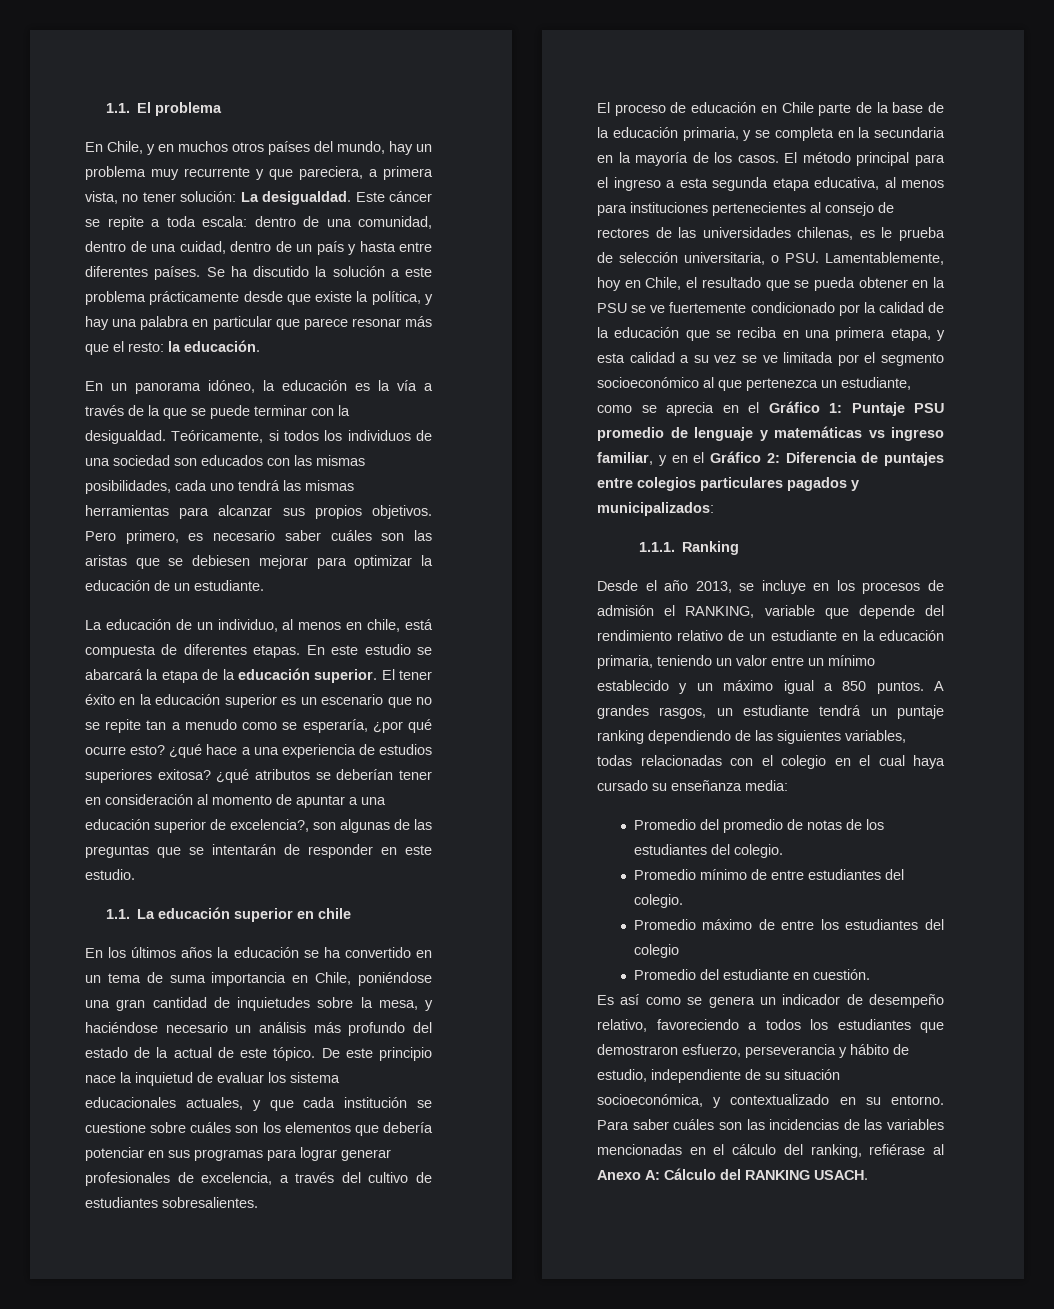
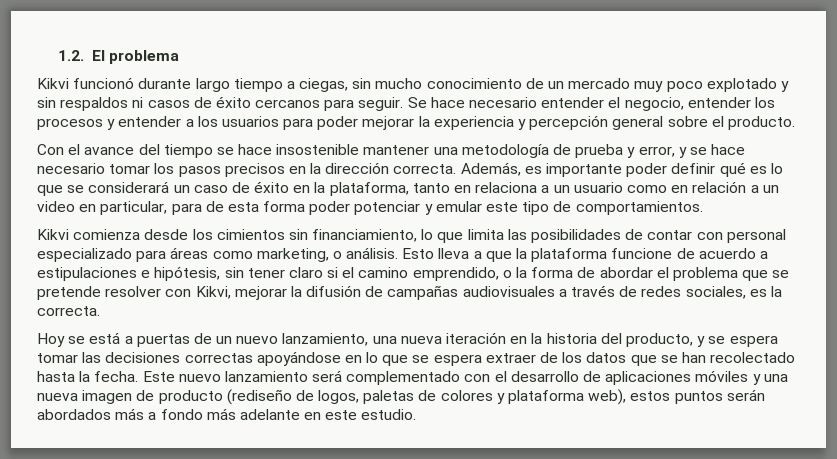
- 1.1. El problema
+ 1.2. El problema
- En Chile, y en muchos otros países del mundo, hay un problema muy recurrente y que pareciera, a primera vista, no tener solución: La desigualdad. Este cáncer se repite a toda escala: dentro de una comunidad, dentro de una cuidad, dentro de un país y hasta entre diferentes países. Se ha discutido la solución a este problema prácticamente desde que existe la política, y hay una palabra en particular que parece resonar más que el resto: la educación.
- En un panorama idóneo, la educación es la vía a través de la que se puede terminar con la desigualdad. Teóricamente, si todos los individuos de una sociedad son educados con las mismas posibilidades, cada uno tendrá las mismas herramientas para alcanzar sus propios objetivos. Pero primero, es necesario saber cuáles son las aristas que se debiesen mejorar para optimizar la educación de un estudiante.
- La educación de un individuo, al menos en chile, está compuesta de diferentes etapas. En este estudio se abarcará la etapa de la educación superior. El tener éxito en la educación superior es un escenario que no se repite tan a menudo como se esperaría, ¿por qué ocurre esto? ¿qué hace a una experiencia de estudios superiores exitosa? ¿qué atributos se deberían tener en consideración al momento de apuntar a una educación superior de excelencia?, son algunas de las preguntas que se intentarán de responder en este estudio.
- 1.1. La educación superior en chile
- En los últimos años la educación se ha convertido en un tema de suma importancia en Chile, poniéndose una gran cantidad de inquietudes sobre la mesa, y haciéndose necesario un análisis más profundo del estado de la actual de este tópico. De este principio nace la inquietud de evaluar los sistema educacionales actuales, y que cada institución se cuestione sobre cuáles son los elementos que debería potenciar en sus programas para lograr generar profesionales de excelencia, a través del cultivo de estudiantes sobresalientes.
- El proceso de educación en Chile parte de la base de la educación primaria, y se completa en la secundaria en la mayoría de los casos. El método principal para el ingreso a esta segunda etapa educativa, al menos para instituciones pertenecientes al consejo de rectores de las universidades chilenas, es le prueba de selección universitaria, o PSU. Lamentablemente, hoy en Chile, el resultado que se pueda obtener en la PSU se ve fuertemente condicionado por la calidad de la educación que se reciba en una primera etapa, y esta calidad a su vez se ve limitada por el segmento socioeconómico al que pertenezca un estudiante, como se aprecia en el Gráfico 1: Puntaje PSU promedio de lenguaje y matemáticas vs ingreso familiar, y en el Gráfico 2: Diferencia de puntajes entre colegios particulares pagados y municipalizados:
- 1.1.1. Ranking
- Desde el año 2013, se incluye en los procesos de admisión el RANKING, variable que depende del rendimiento relativo de un estudiante en la educación primaria, teniendo un valor entre un mínimo establecido y un máximo igual a 850 puntos. A grandes rasgos, un estudiante tendrá un puntaje ranking dependiendo de las siguientes variables, todas relacionadas con el colegio en el cual haya cursado su enseñanza media:
- Promedio del promedio de notas de los estudiantes del colegio.
- Promedio mínimo de entre estudiantes del colegio.
- Promedio máximo de entre los estudiantes del colegio
- Promedio del estudiante en cuestión.
- Es así como se genera un indicador de desempeño relativo, favoreciendo a todos los estudiantes que demostraron esfuerzo, perseverancia y hábito de estudio, independiente de su situación socioeconómica, y contextualizado en su entorno. Para saber cuáles son las incidencias de las variables mencionadas en el cálculo del ranking, refiérase al Anexo A: Cálculo del RANKING USACH.
+ Kikvi funcionó durante largo tiempo a ciegas, sin mucho conocimiento de un mercado muy poco explotado y sin respaldos ni casos de éxito cercanos para seguir. Se hace necesario entender el negocio, entender los procesos y entender a los usuarios para poder mejorar la experiencia y percepción general sobre el producto.
+ Con el avance del tiempo se hace insostenible mantener una metodología de prueba y error, y se hace necesario tomar los pasos precisos en la dirección correcta. Además, es importante poder definir qué es lo que se considerará un caso de éxito en la plataforma, tanto en relaciona a un usuario como en relación a un video en particular, para de esta forma poder potenciar y emular este tipo de comportamientos.
+ Kikvi comienza desde los cimientos sin financiamiento, lo que limita las posibilidades de contar con personal especializado para áreas como marketing, o análisis. Esto lleva a que la plataforma funcione de acuerdo a estipulaciones e hipótesis, sin tener claro si el camino emprendido, o la forma de abordar el problema que se pretende resolver con Kikvi, mejorar la difusión de campañas audiovisuales a través de redes sociales, es la correcta.
+ Hoy se está a puertas de un nuevo lanzamiento, una nueva iteración en la historia del producto, y se espera tomar las decisiones correctas apoyándose en lo que se espera extraer de los datos que se han recolectado hasta la fecha. Este nuevo lanzamiento será complementado con el desarrollo de aplicaciones móviles y una nueva imagen de producto (rediseño de logos, paletas de colores y plataforma web), estos puntos serán abordados más a fondo más adelante en este estudio.

